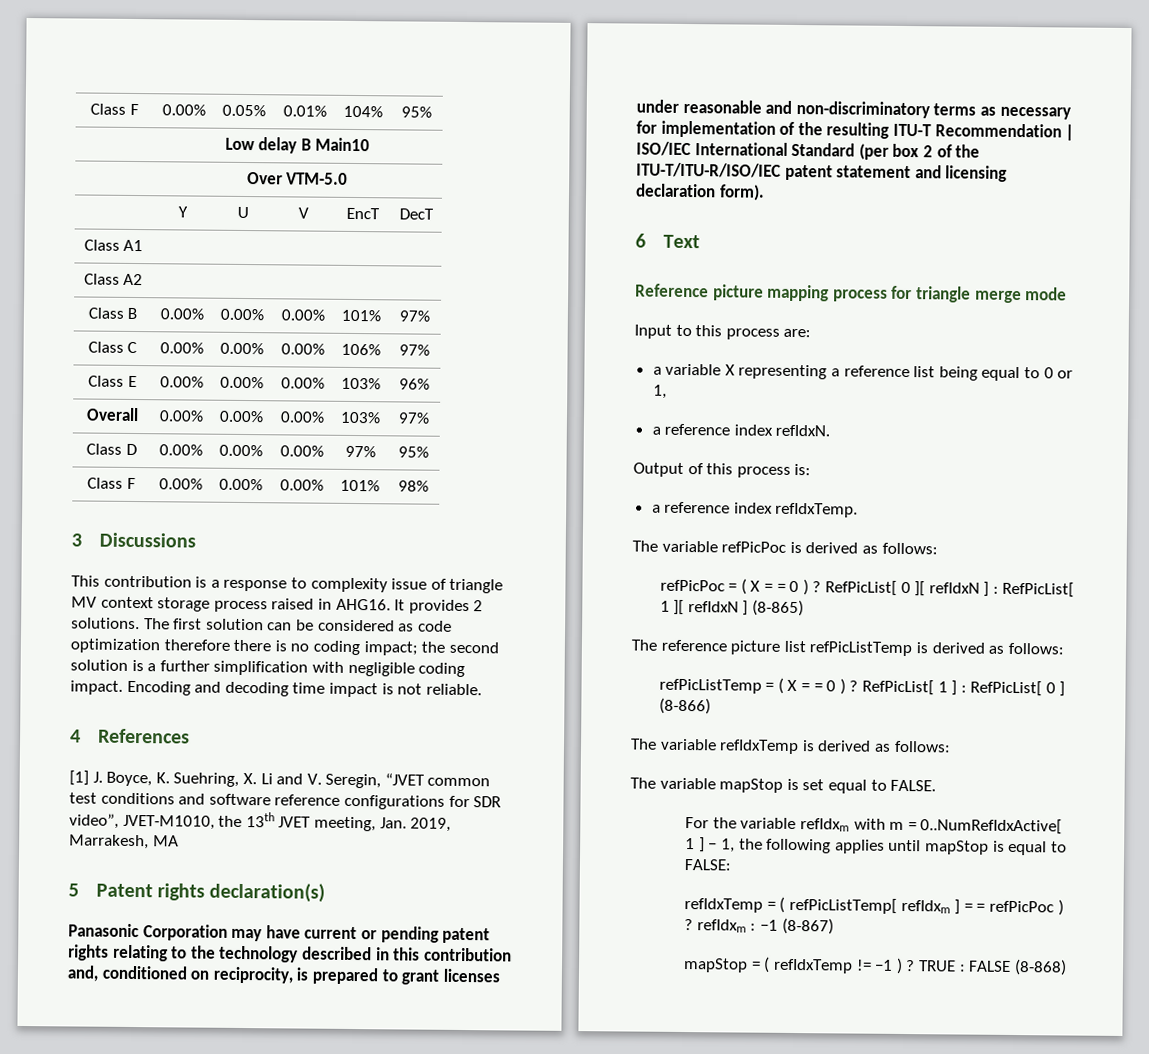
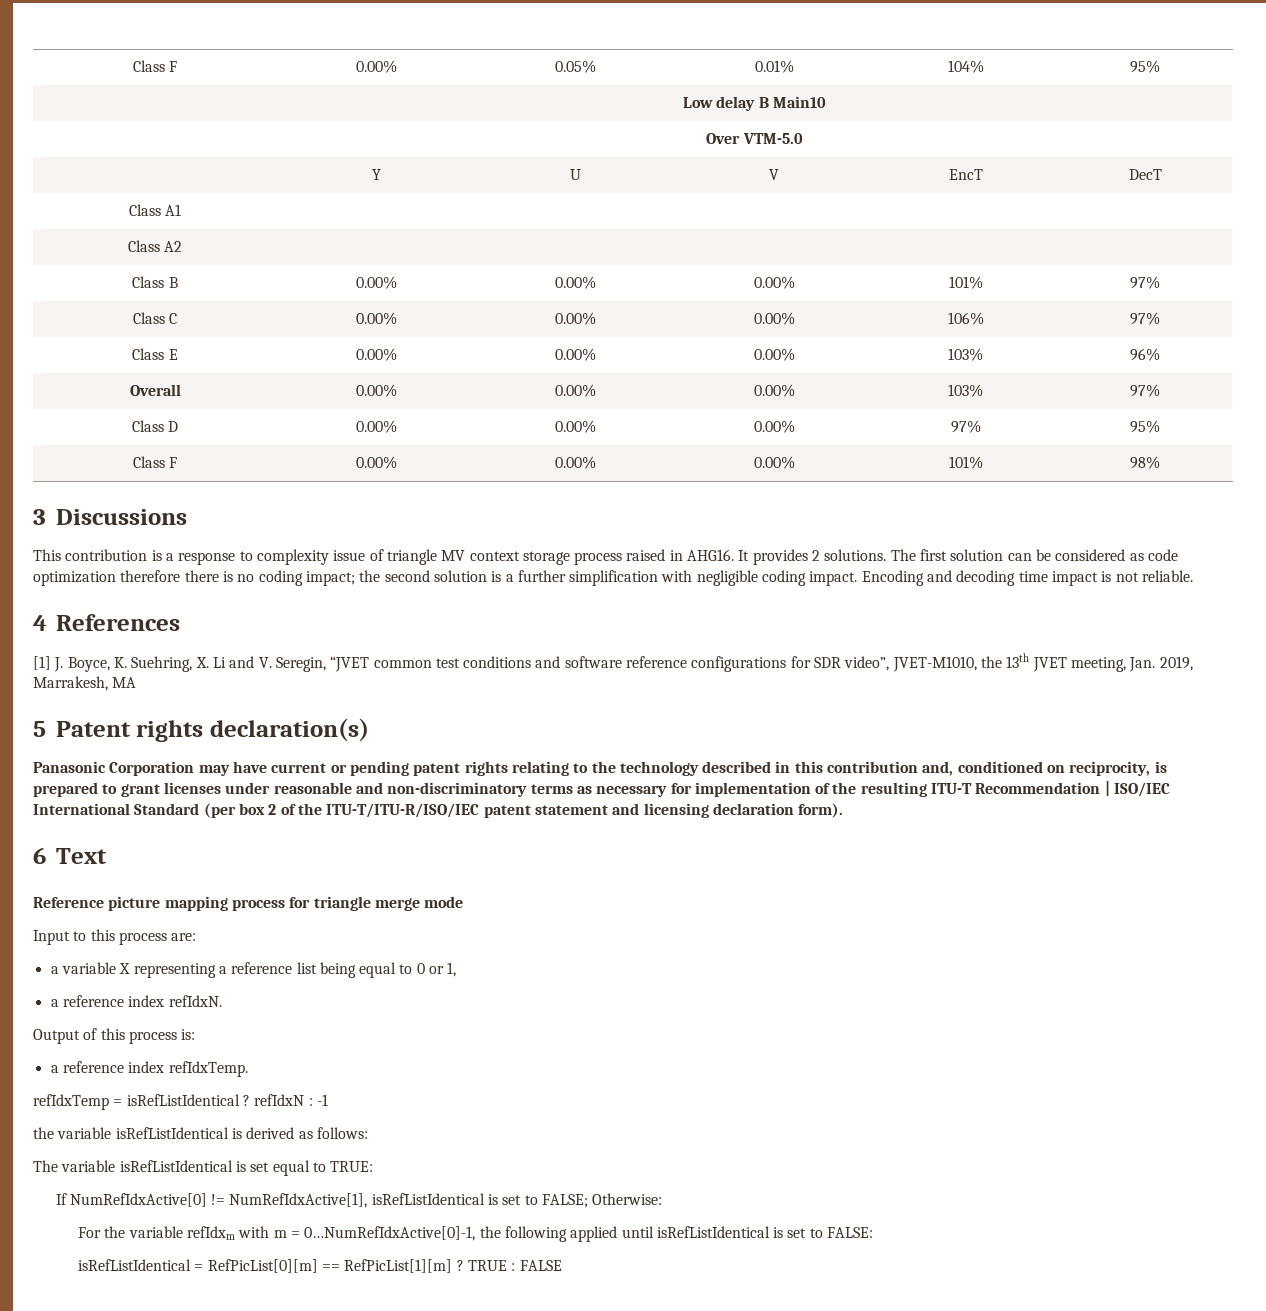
- The variable refPicPoc is derived as follows:
- refPicPoc = ( X = = 0 ) ? RefPicList[ 0 ][ refIdxN ] : RefPicList[ 1 ][ refIdxN ] (8-865)
- The reference picture list refPicListTemp is derived as follows:
- refPicListTemp = ( X = = 0 ) ? RefPicList[ 1 ] : RefPicList[ 0 ] (8-866)
- The variable refIdxTemp is derived as follows:
+ refIdxTemp = isRefListIdentical ? refIdxN : -1
+ the variable isRefListIdentical is derived as follows:
- The variable mapStop is set equal to FALSE.
+ The variable isRefListIdentical is set equal to TRUE:
+ If NumRefIdxActive[0] != NumRefIdxActive[1], isRefListIdentical is set to FALSE; Otherwise:
- For the variable refIdxm with m = 0..NumRefIdxActive[ 1 ] − 1, the following applies until mapStop is equal to FALSE:
- refIdxTemp = ( refPicListTemp[ refIdxm ] = = refPicPoc ) ? refIdxm : −1 (8-867)
- mapStop = ( refIdxTemp != −1 ) ?
+ For the variable refIdxm with m = 0…NumRefIdxActive[0]-1, the following applied until isRefListIdentical is set to FALSE:
+ isRefListIdentical = RefPicList[0][m] == RefPicList[1][m] ?
- TRUE : FALSE (8-868)
+ TRUE : FALSE

